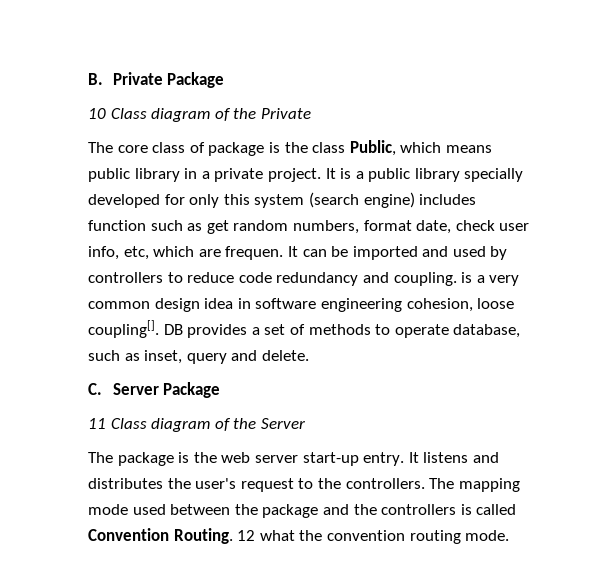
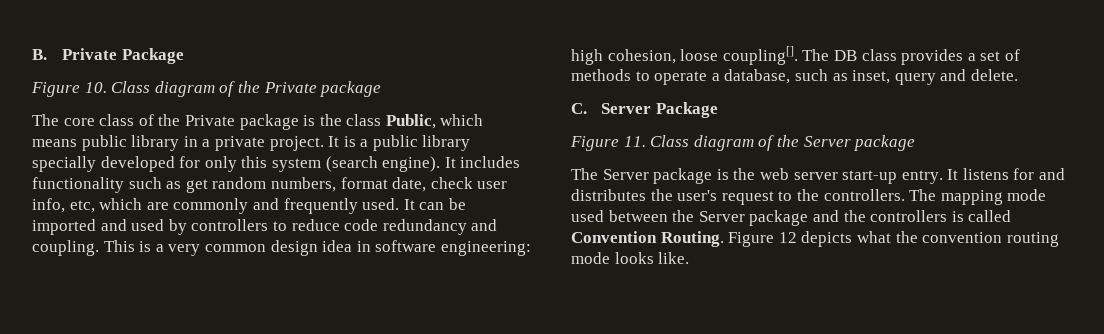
- 10 Class diagram of the Private
+ Figure 10. Class diagram of the Private package
- The core class of package is the class Public, which means public library in a private project.
+ The core class of the Private package is the class Public, which means public library in a private project.
- It is a public library specially developed for only this system (search engine) includes function such as get random numbers, format date, check user info, etc, which are frequen.
+ It is a public library specially developed for only this system (search engine). It includes functionality such as get random numbers, format date, check user info, etc, which are commonly and frequently used.
- It can be imported and used by controllers to reduce code redundancy and coupling. is a very common design idea in software engineering cohesion, loose coupling[].
+ It can be imported and used by controllers to reduce code redundancy and coupling. This is a very common design idea in software engineering: high cohesion, loose coupling[].
- DB provides a set of methods to operate database, such as inset, query and delete.
+ The DB class provides a set of methods to operate a database, such as inset, query and delete.
- 11 Class diagram of the Server
- The package is the web server start-up entry.
+ Figure 11. Class diagram of the Server package
+ The Server package is the web server start-up entry.
- It listens and distributes the user's request to the controllers.
+ It listens for and distributes the user's request to the controllers.
- The mapping mode used between the package and the controllers is called Convention Routing.
+ The mapping mode used between the Server package and the controllers is called Convention Routing.
- 12 what the convention routing mode.
+ Figure 12 depicts what the convention routing mode looks like.

